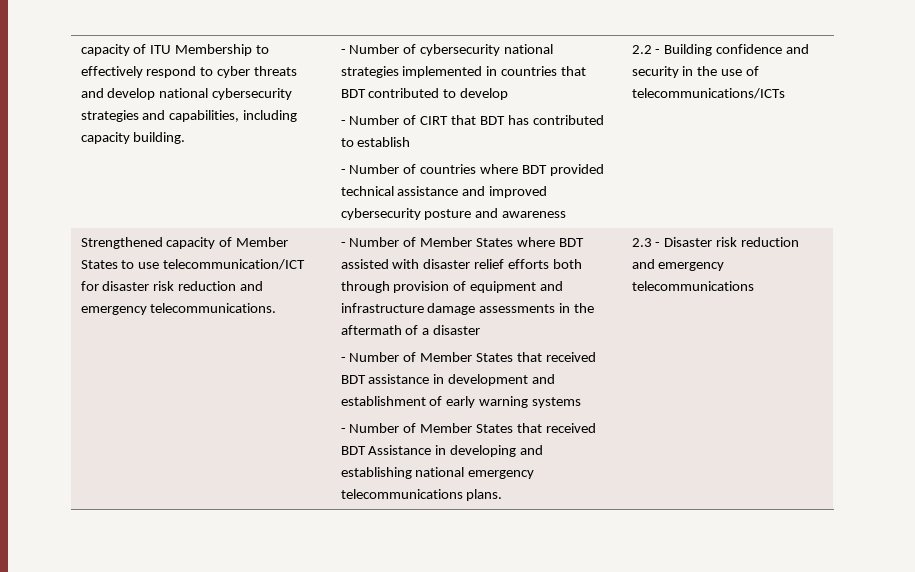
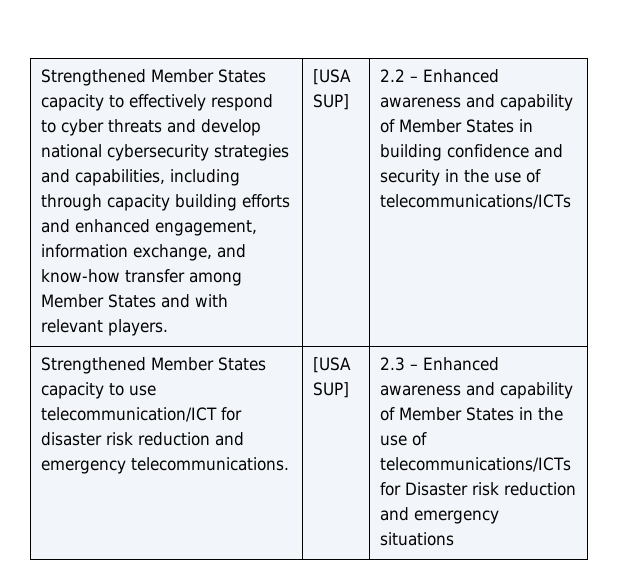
- capacity of ITU Membership to effectively respond to cyber threats and develop national cybersecurity strategies and capabilities, including capacity building. | - Number of cybersecurity national strategies implemented in countries that BDT contributed to develop
- - Number of CIRT that BDT has contributed to establish
- - Number of countries where BDT provided technical assistance and improved cybersecurity posture and awareness | 2.2 - Building confidence and security in the use of telecommunications/ICTs
+ Strengthened Member States capacity to effectively respond to cyber threats and develop national cybersecurity strategies and capabilities, including through capacity building efforts and enhanced engagement, information exchange, and know-how transfer among Member States and with relevant players. | [USA SUP] | 2.2 – Enhanced awareness and capability of Member States in building confidence and security in the use of telecommunications/ICTs
- Strengthened capacity of Member States to use telecommunication/ICT for disaster risk reduction and emergency telecommunications.
+ Strengthened Member States capacity to use telecommunication/ICT for disaster risk reduction and emergency telecommunications.
- - Number of Member States where BDT assisted with disaster relief efforts both through provision of equipment and infrastructure damage assessments in the aftermath of a disaster
- - Number of Member States that received BDT assistance in development and establishment of early warning systems
- - Number of Member States that received BDT Assistance in developing and establishing national emergency telecommunications plans. | 2.3 - Disaster risk reduction and emergency telecommunications
+ [USA SUP] | 2.3 – Enhanced awareness and capability of Member States in the use of telecommunications/ICTs for Disaster risk reduction and emergency situations

